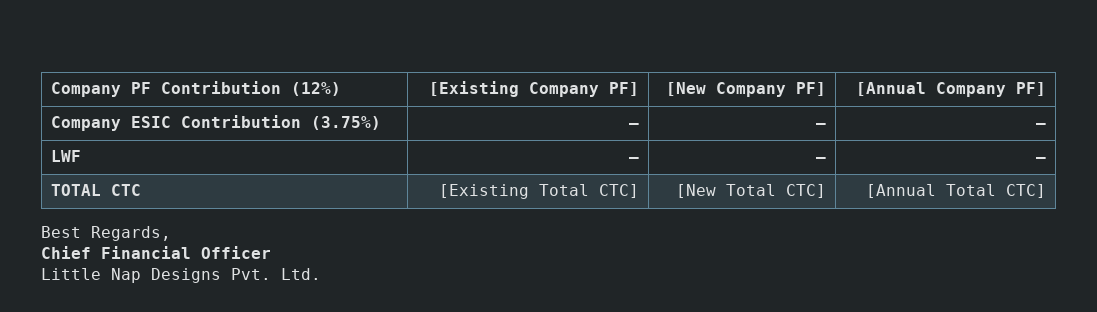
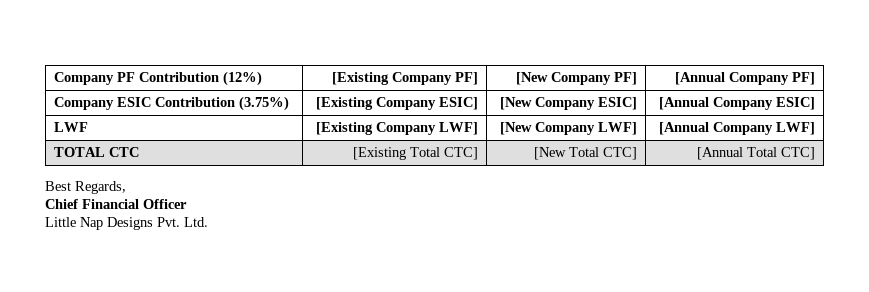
- Company ESIC Contribution (3.75%) | – | – | –
- LWF | – | – | –
+ Company ESIC Contribution (3.75%) | [Existing Company ESIC] | [New Company ESIC] | [Annual Company ESIC]
+ LWF | [Existing Company LWF] | [New Company LWF] | [Annual Company LWF]

